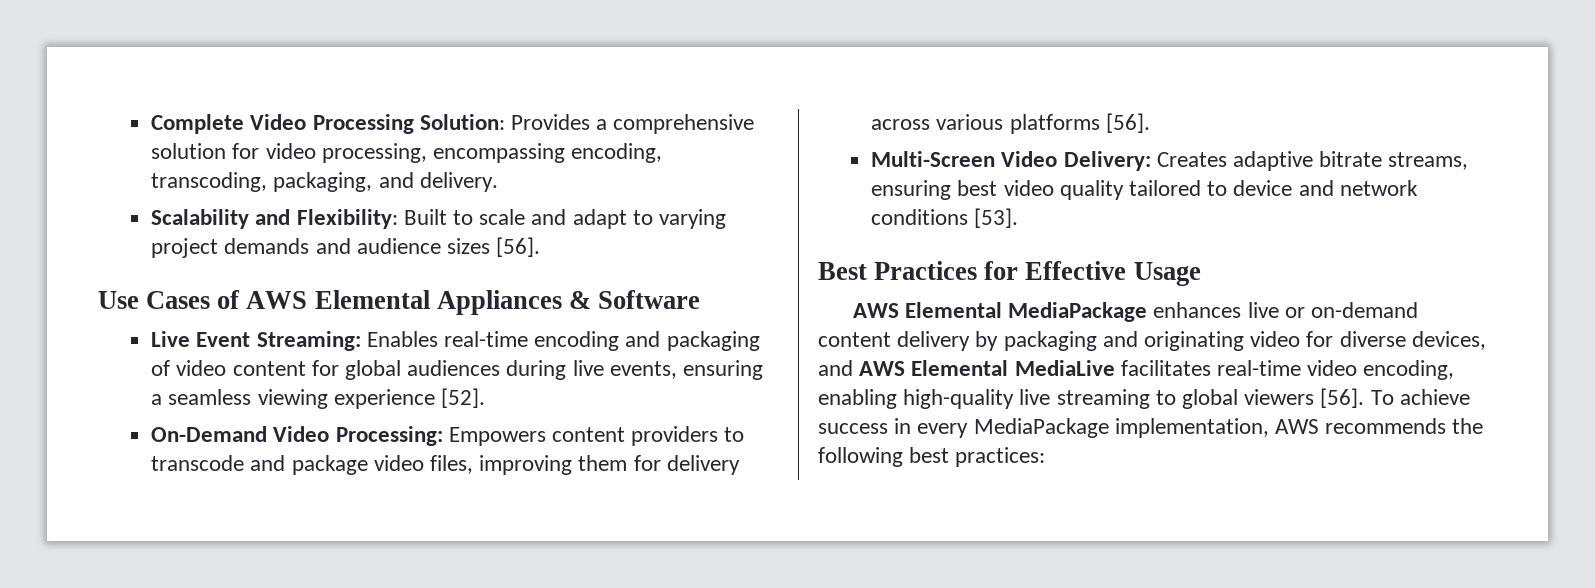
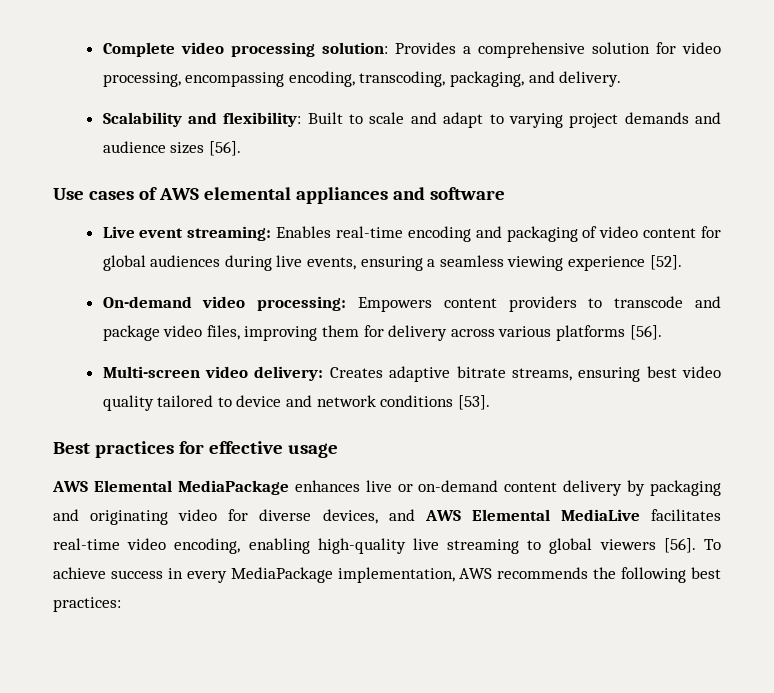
- Complete Video Processing Solution: Provides a comprehensive solution for video processing, encompassing encoding, transcoding, packaging, and delivery.
+ Complete video processing solution: Provides a comprehensive solution for video processing, encompassing encoding, transcoding, packaging, and delivery.
- Scalability and Flexibility: Built to scale and adapt to varying project demands and audience sizes [56].
+ Scalability and flexibility: Built to scale and adapt to varying project demands and audience sizes [56].
- Use Cases of AWS Elemental Appliances & Software
+ Use cases of AWS elemental appliances and software
- Live Event Streaming: Enables real-time encoding and packaging of video content for global audiences during live events, ensuring a seamless viewing experience [52].
+ Live event streaming: Enables real-time encoding and packaging of video content for global audiences during live events, ensuring a seamless viewing experience [52].
- On-Demand Video Processing: Empowers content providers to transcode and package video files, improving them for delivery across various platforms [56].
+ On-demand video processing: Empowers content providers to transcode and package video files, improving them for delivery across various platforms [56].
- Multi-Screen Video Delivery: Creates adaptive bitrate streams, ensuring best video quality tailored to device and network conditions [53].
+ Multi-screen video delivery: Creates adaptive bitrate streams, ensuring best video quality tailored to device and network conditions [53].
- Best Practices for Effective Usage
+ Best practices for effective usage

